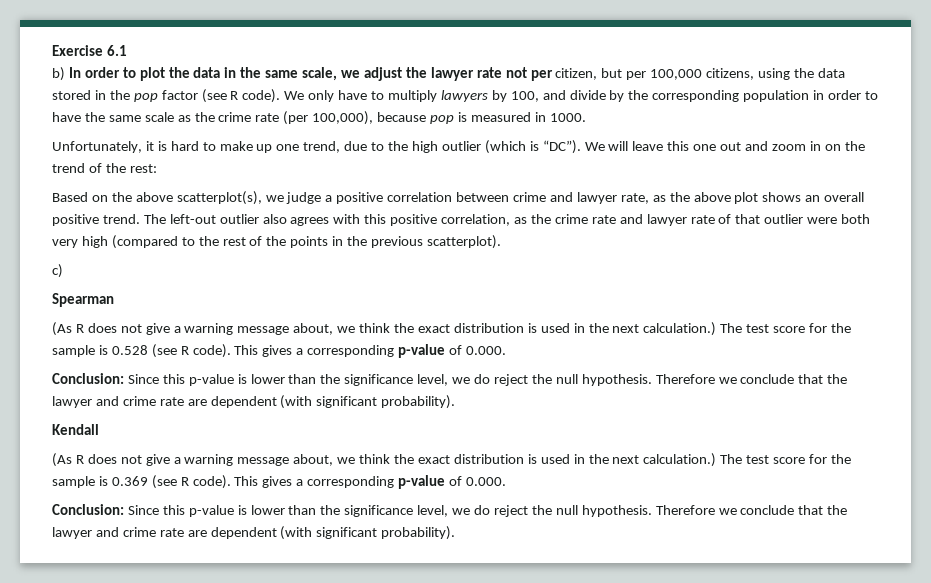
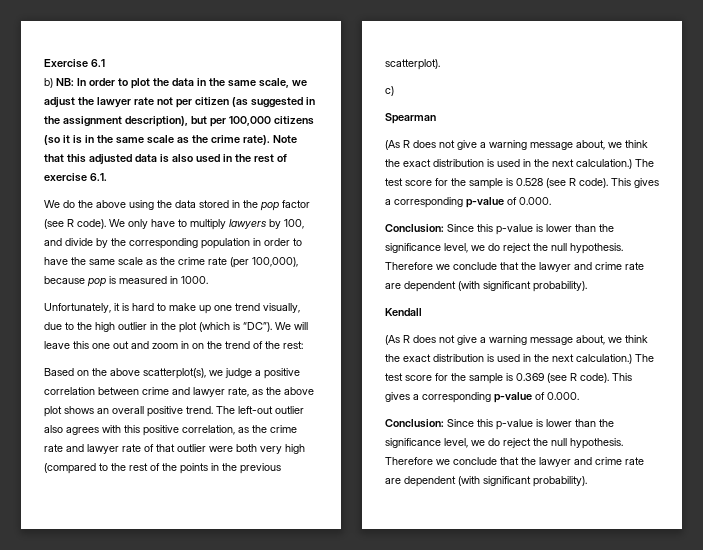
- b) In order to plot the data in the same scale, we adjust the lawyer rate not per citizen, but per 100,000 citizens, using the data stored in the pop factor (see R code).
+ b) NB: In order to plot the data in the same scale, we adjust the lawyer rate not per citizen (as suggested in the assignment description), but per 100,000 citizens (so it is in the same scale as the crime rate). Note that this adjusted data is also used in the rest of exercise 6.1.
+ We do the above using the data stored in the pop factor (see R code).
- Unfortunately, it is hard to make up one trend, due to the high outlier (which is “DC”).
+ Unfortunately, it is hard to make up one trend visually, due to the high outlier in the plot (which is “DC”).

